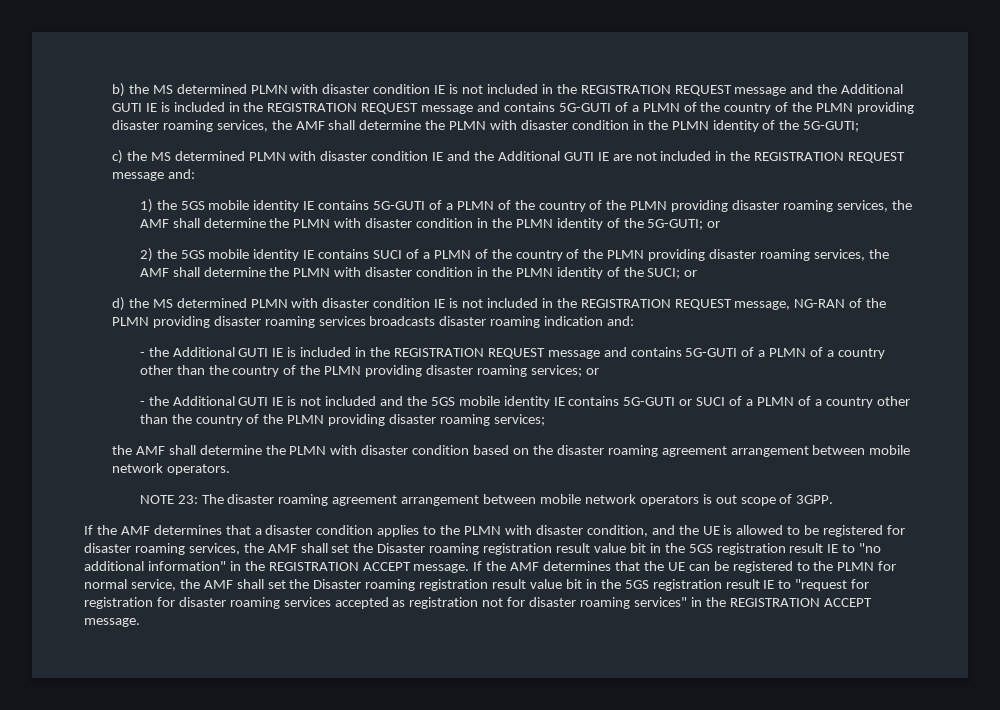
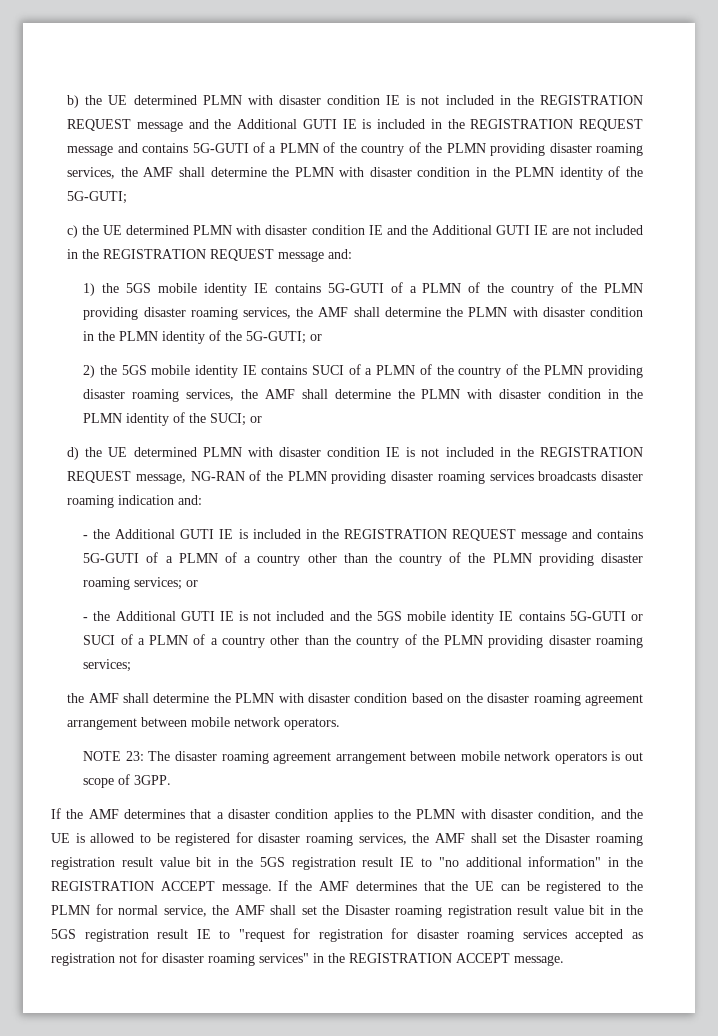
- b) the MS determined PLMN with disaster condition IE is not included in the REGISTRATION REQUEST message and the Additional GUTI IE is included in the REGISTRATION REQUEST message and contains 5G-GUTI of a PLMN of the country of the PLMN providing disaster roaming services, the AMF shall determine the PLMN with disaster condition in the PLMN identity of the 5G-GUTI;
+ b) the UE determined PLMN with disaster condition IE is not included in the REGISTRATION REQUEST message and the Additional GUTI IE is included in the REGISTRATION REQUEST message and contains 5G-GUTI of a PLMN of the country of the PLMN providing disaster roaming services, the AMF shall determine the PLMN with disaster condition in the PLMN identity of the 5G-GUTI;
- c) the MS determined PLMN with disaster condition IE and the Additional GUTI IE are not included in the REGISTRATION REQUEST message and:
+ c) the UE determined PLMN with disaster condition IE and the Additional GUTI IE are not included in the REGISTRATION REQUEST message and:
- d) the MS determined PLMN with disaster condition IE is not included in the REGISTRATION REQUEST message, NG-RAN of the PLMN providing disaster roaming services broadcasts disaster roaming indication and:
+ d) the UE determined PLMN with disaster condition IE is not included in the REGISTRATION REQUEST message, NG-RAN of the PLMN providing disaster roaming services broadcasts disaster roaming indication and:

